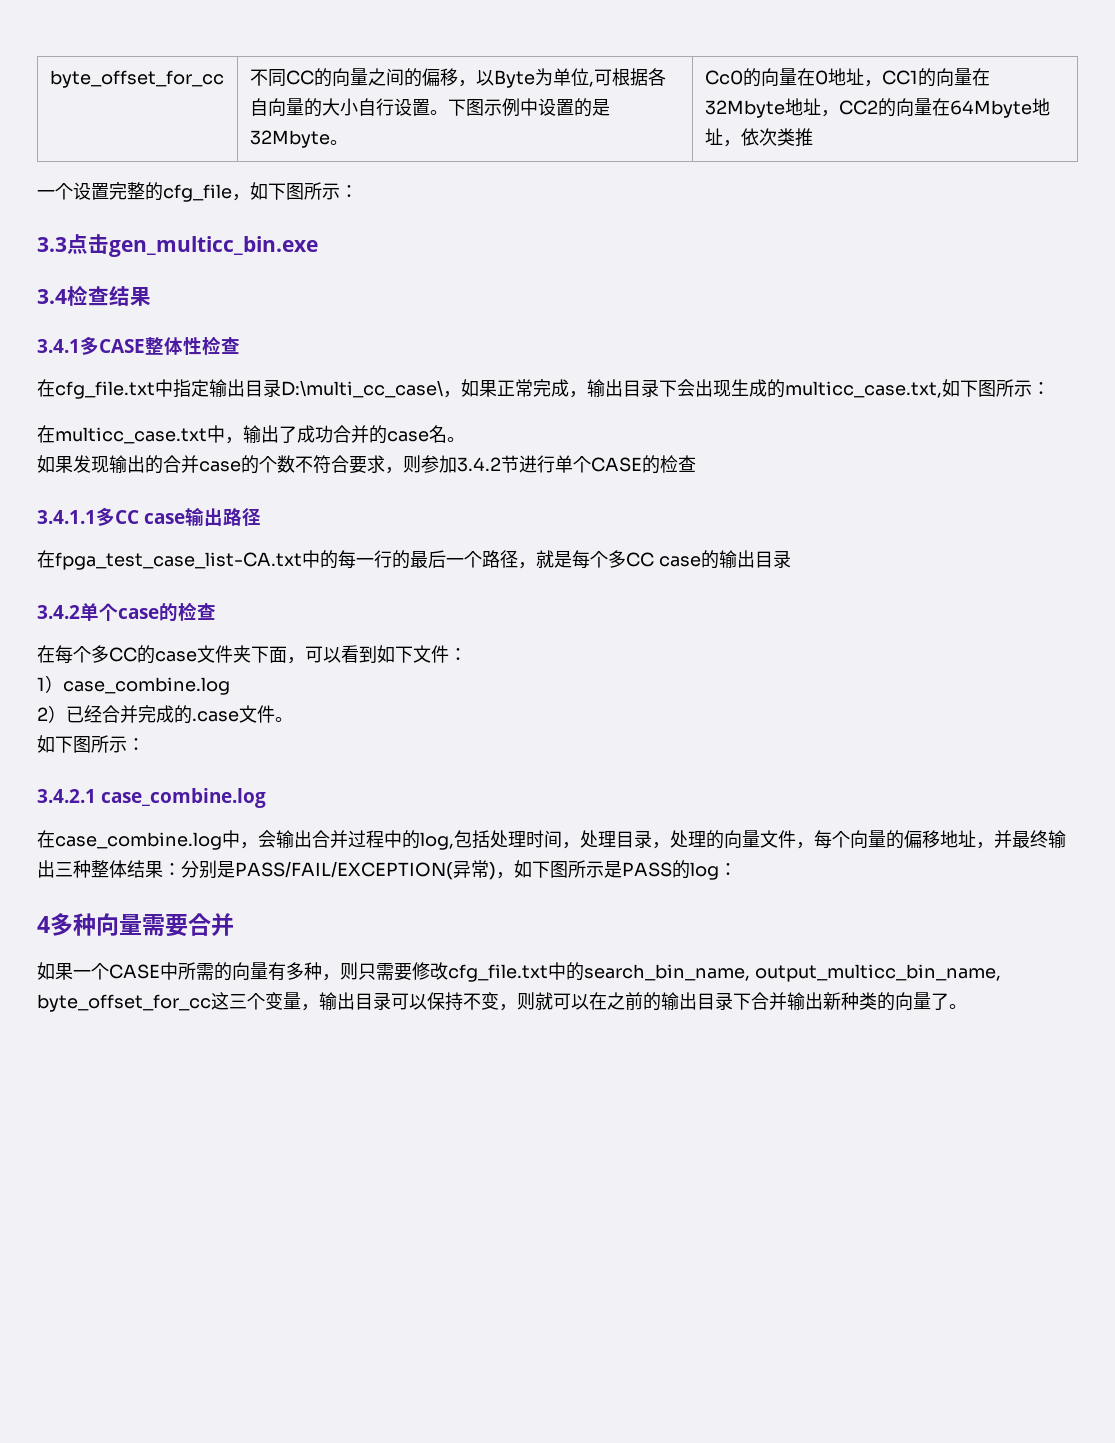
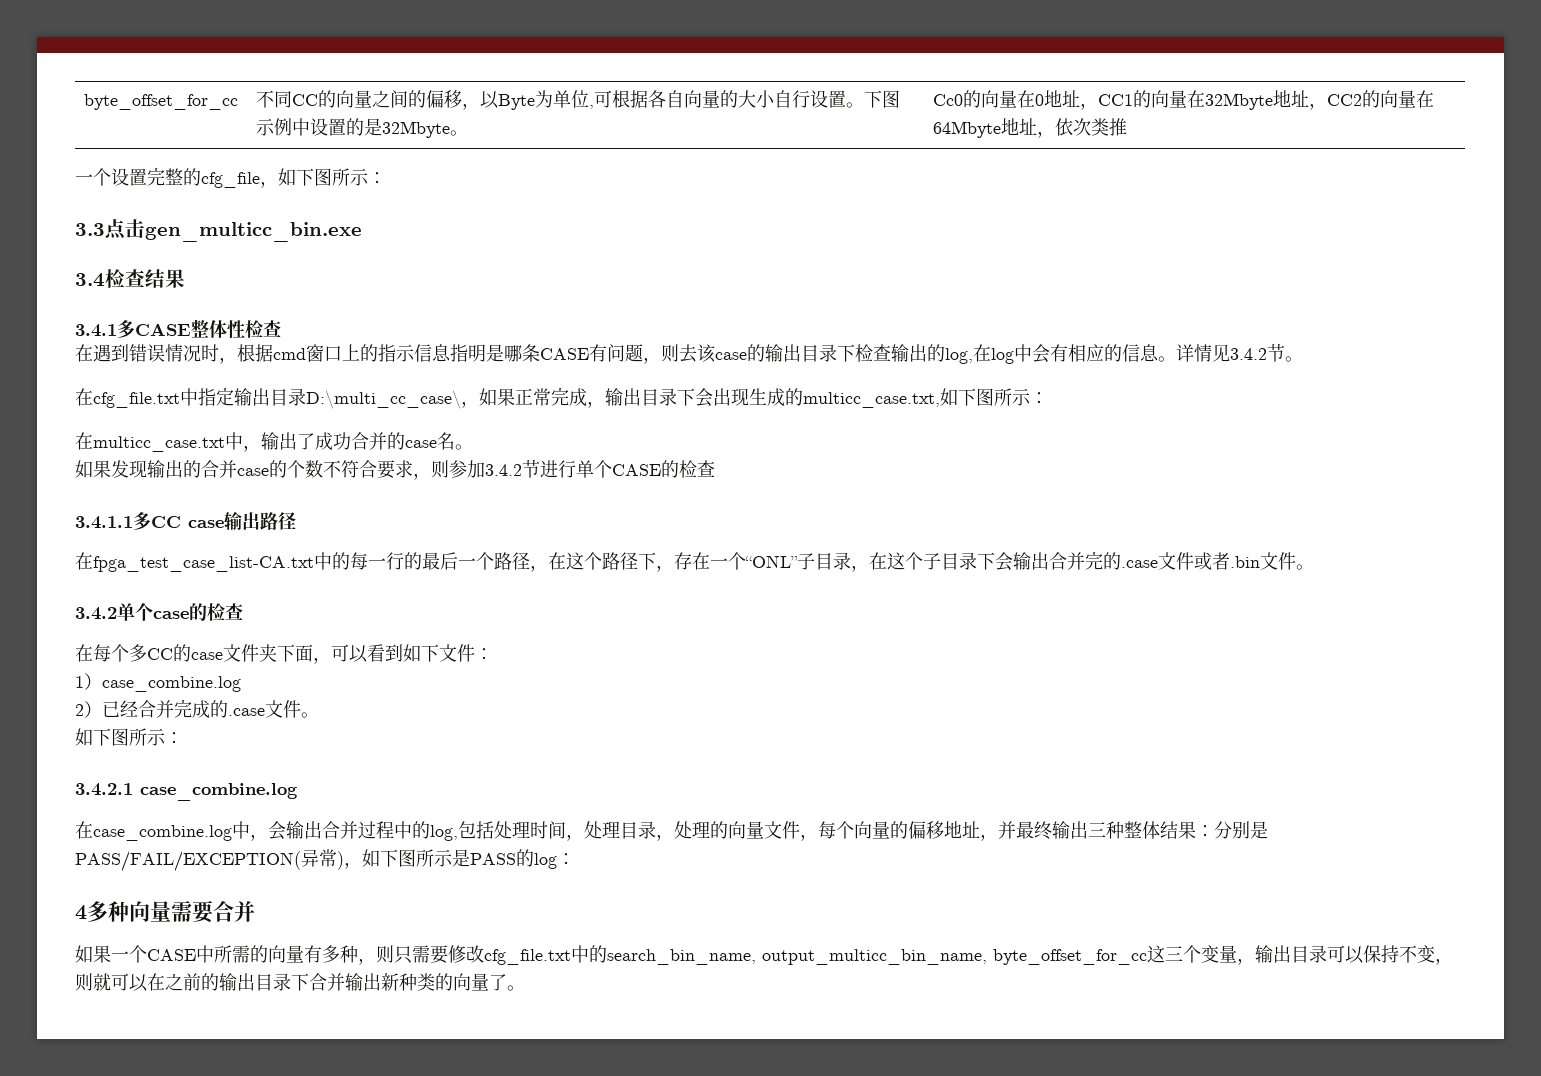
+ 在遇到错误情况时，根据cmd窗口上的指示信息指明是哪条CASE有问题，则去该case的输出目录下检查输出的log,在log中会有相应的信息。详情见3.4.2节。
- 在fpga_test_case_list-CA.txt中的每一行的最后一个路径，就是每个多CC case的输出目录
+ 在fpga_test_case_list-CA.txt中的每一行的最后一个路径，在这个路径下，存在一个“ONL”子目录，在这个子目录下会输出合并完的.case文件或者.bin文件。

